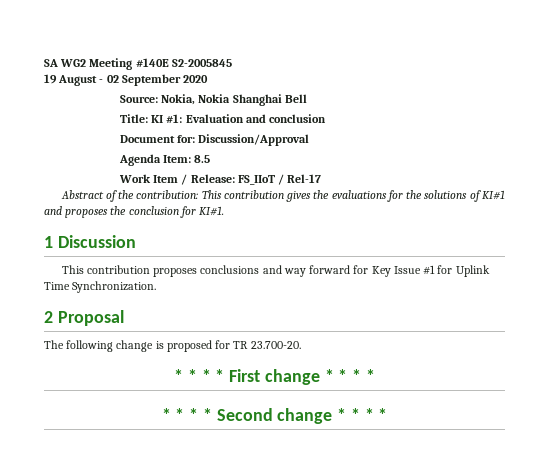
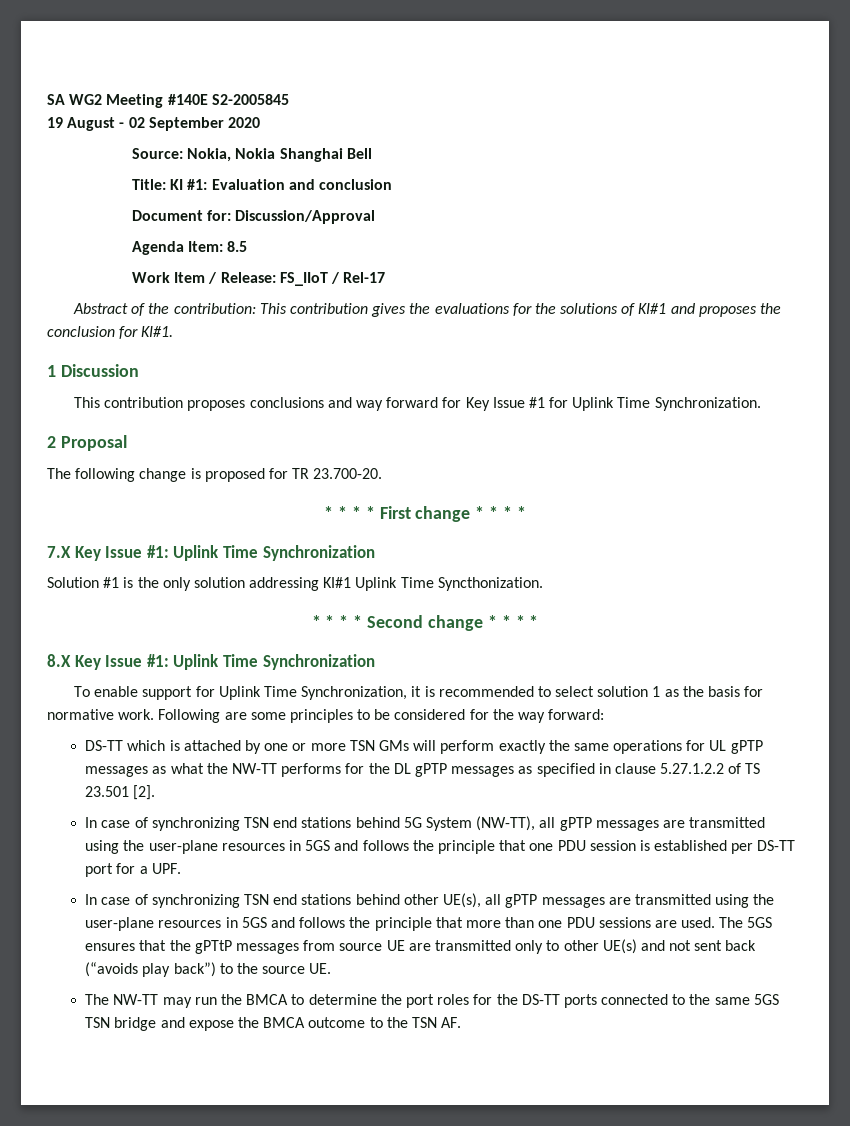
+ 7.X Key Issue #1: Uplink Time Synchronization
+ Solution #1 is the only solution addressing KI#1 Uplink Time Syncthonization.
+ 8.X Key Issue #1: Uplink Time Synchronization
+ To enable support for Uplink Time Synchronization, it is recommended to select solution 1 as the basis for normative work. Following are some principles to be considered for the way forward:
+ DS-TT which is attached by one or more TSN GMs will perform exactly the same operations for UL gPTP messages as what the NW-TT performs for the DL gPTP messages as specified in clause 5.27.1.2.2 of TS 23.501 [2].
+ In case of synchronizing TSN end stations behind 5G System (NW-TT), all gPTP messages are transmitted using the user-plane resources in 5GS and follows the principle that one PDU session is established per DS-TT port for a UPF.
+ In case of synchronizing TSN end stations behind other UE(s), all gPTP messages are transmitted using the user-plane resources in 5GS and follows the principle that more than one PDU sessions are used. The 5GS ensures that the gPTtP messages from source UE are transmitted only to other UE(s) and not sent back (“avoids play back”) to the source UE.
+ The NW-TT may run the BMCA to determine the port roles for the DS-TT ports connected to the same 5GS TSN bridge and expose the BMCA outcome to the TSN AF.

